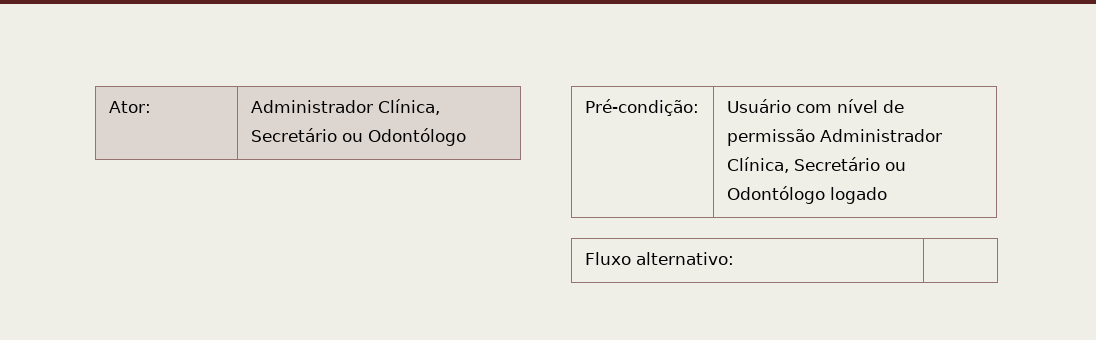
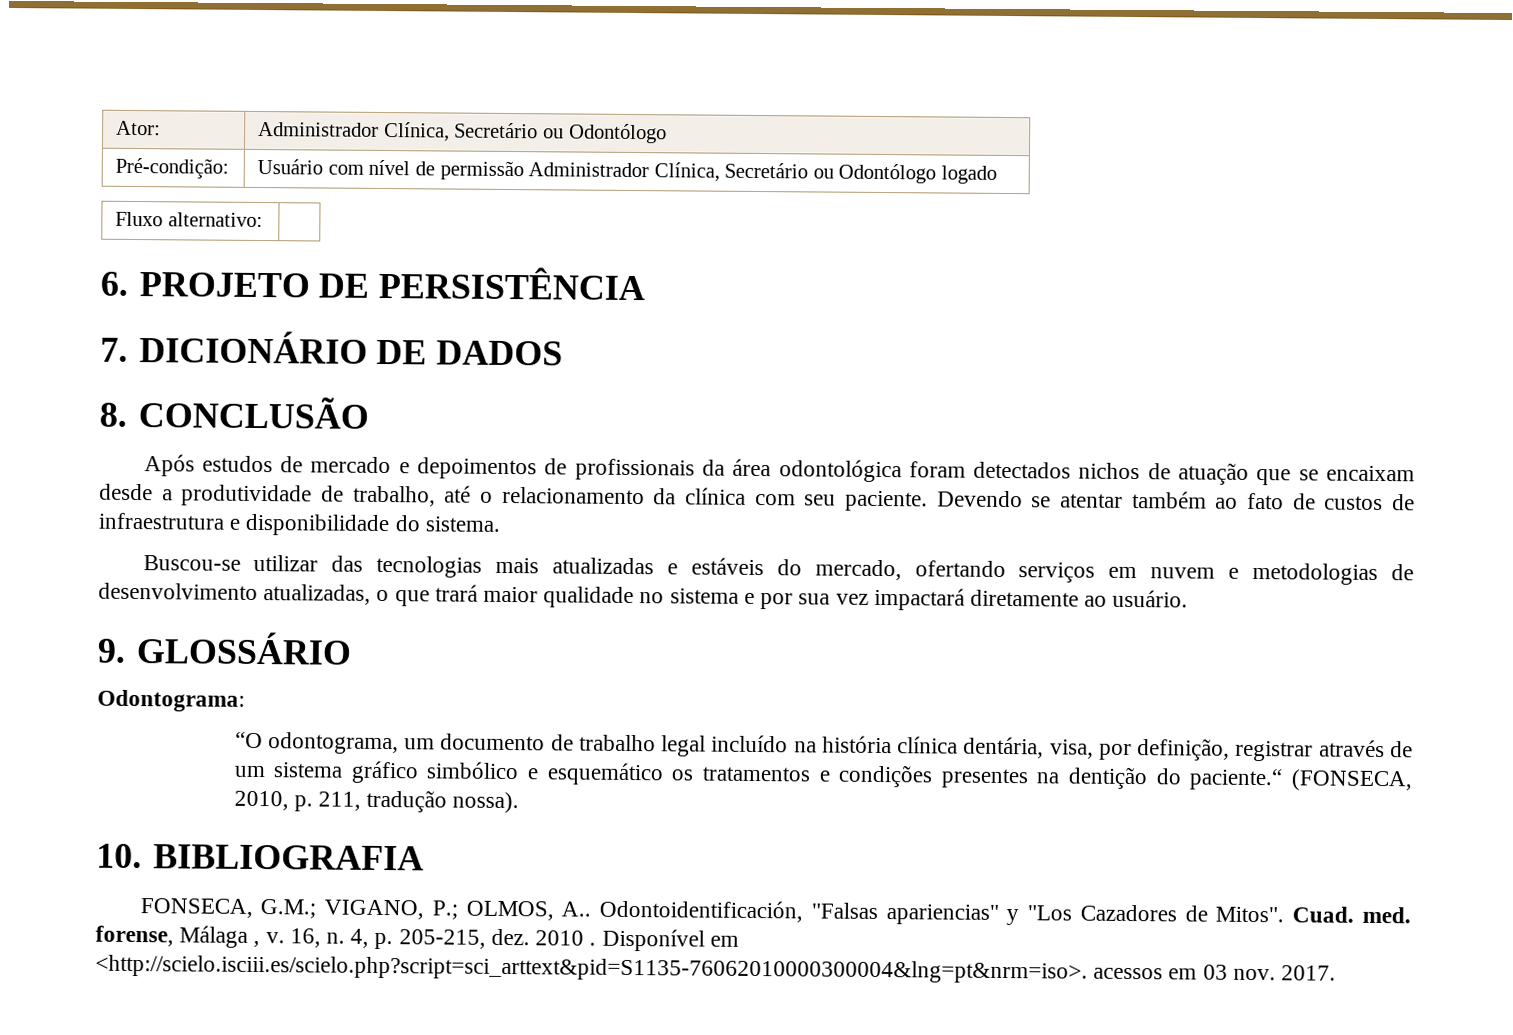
+ 6. PROJETO DE PERSISTÊNCIA
+ 7. DICIONÁRIO DE DADOS
+ 8. CONCLUSÃO
+ Após estudos de mercado e depoimentos de profissionais da área odontológica foram detectados nichos de atuação que se encaixam desde a produtividade de trabalho, até o relacionamento da clínica com seu paciente. Devendo se atentar também ao fato de custos de infraestrutura e disponibilidade do sistema.
+ Buscou-se utilizar das tecnologias mais atualizadas e estáveis do mercado, ofertando serviços em nuvem e metodologias de desenvolvimento atualizadas, o que trará maior qualidade no sistema e por sua vez impactará diretamente ao usuário.
+ 9. GLOSSÁRIO
+ Odontograma:
+ “O odontograma, um documento de trabalho legal incluído na história clínica dentária, visa, por definição, registrar através de um sistema gráfico simbólico e esquemático os tratamentos e condições presentes na dentição do paciente.“ (FONSECA, 2010, p. 211, tradução nossa).
+ 10. BIBLIOGRAFIA
+ FONSECA, G.M.; VIGANO, P.; OLMOS, A.. Odontoidentificación, "Falsas apariencias" y "Los Cazadores de Mitos". Cuad. med. forense, Málaga , v. 16, n. 4, p. 205-215, dez. 2010 . Disponível em <http://scielo.isciii.es/scielo.php?script=sci_arttext&pid=S1135-76062010000300004&lng=pt&nrm=iso>. acessos em 03 nov. 2017.

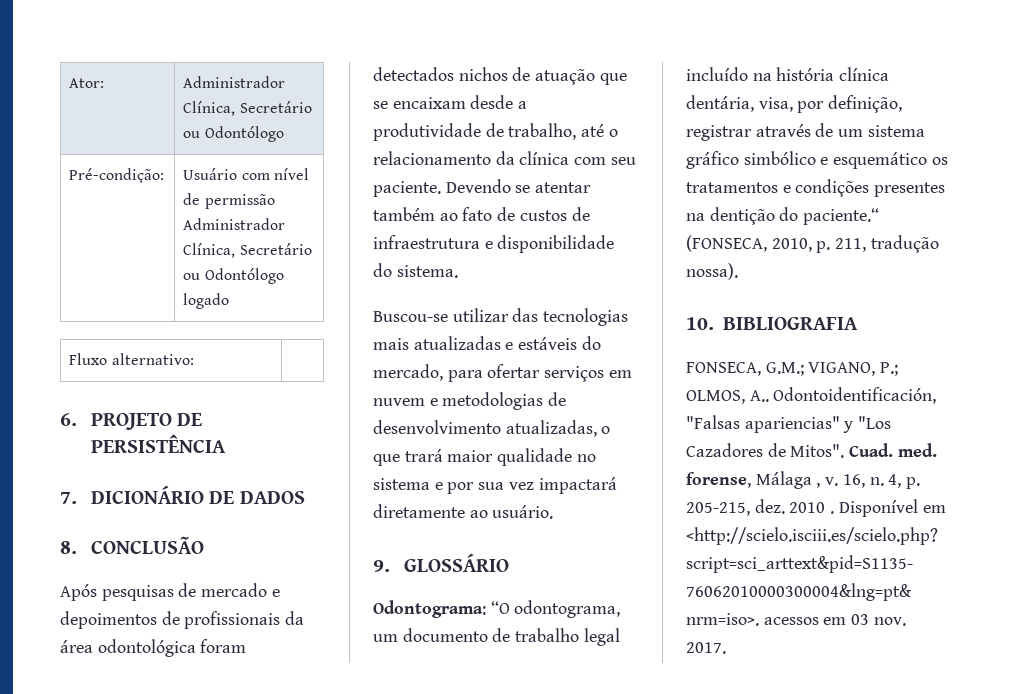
- Após estudos de mercado e depoimentos de profissionais da área odontológica foram detectados nichos de atuação que se encaixam desde a produtividade de trabalho, até o relacionamento da clínica com seu paciente.
+ Após pesquisas de mercado e depoimentos de profissionais da área odontológica foram detectados nichos de atuação que se encaixam desde a produtividade de trabalho, até o relacionamento da clínica com seu paciente.
- Buscou-se utilizar das tecnologias mais atualizadas e estáveis do mercado, ofertando serviços em nuvem e metodologias de desenvolvimento atualizadas, o que trará maior qualidade no sistema e por sua vez impactará diretamente ao usuário.
+ Buscou-se utilizar das tecnologias mais atualizadas e estáveis do mercado, para ofertar serviços em nuvem e metodologias de desenvolvimento atualizadas, o que trará maior qualidade no sistema e por sua vez impactará diretamente ao usuário.
- Odontograma:
- “O odontograma, um documento de trabalho legal incluído na história clínica dentária, visa, por definição, registrar através de um sistema gráfico simbólico e esquemático os tratamentos e condições presentes na dentição do paciente.“ (FONSECA, 2010, p. 211, tradução nossa).
+ Odontograma: “O odontograma, um documento de trabalho legal incluído na história clínica dentária, visa, por definição, registrar através de um sistema gráfico simbólico e esquemático os tratamentos e condições presentes na dentição do paciente.“ (FONSECA, 2010, p. 211, tradução nossa).

